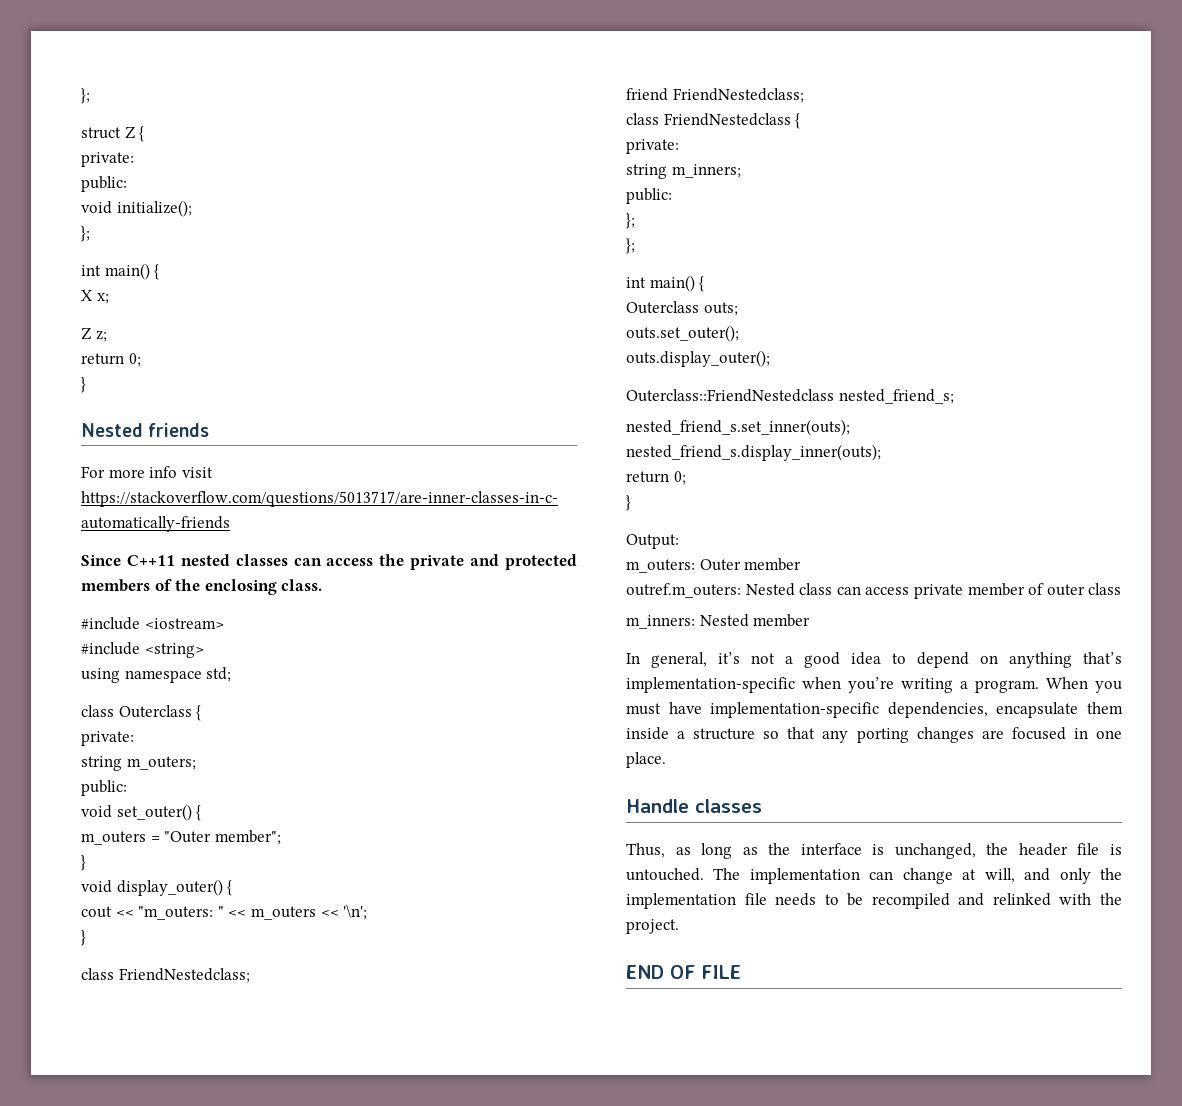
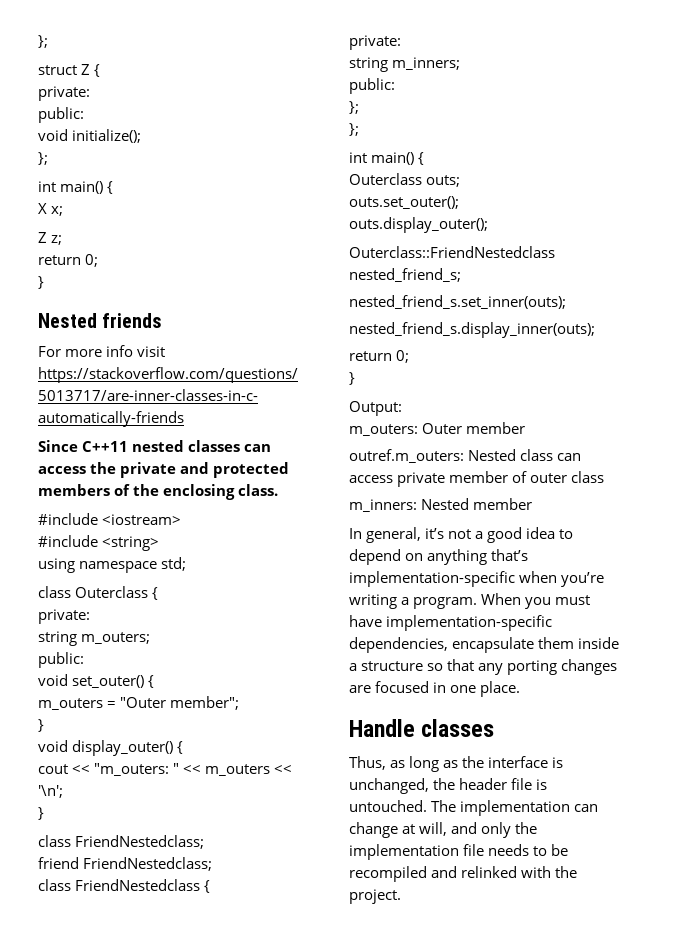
- END OF FILE

